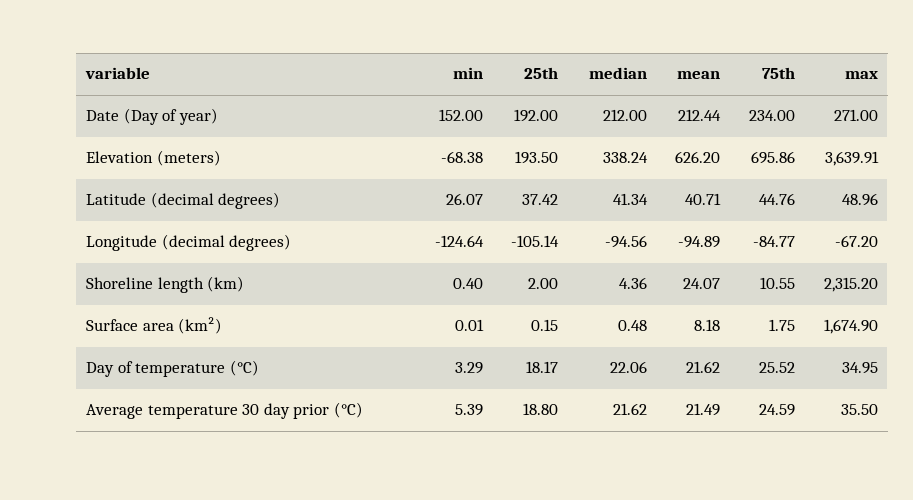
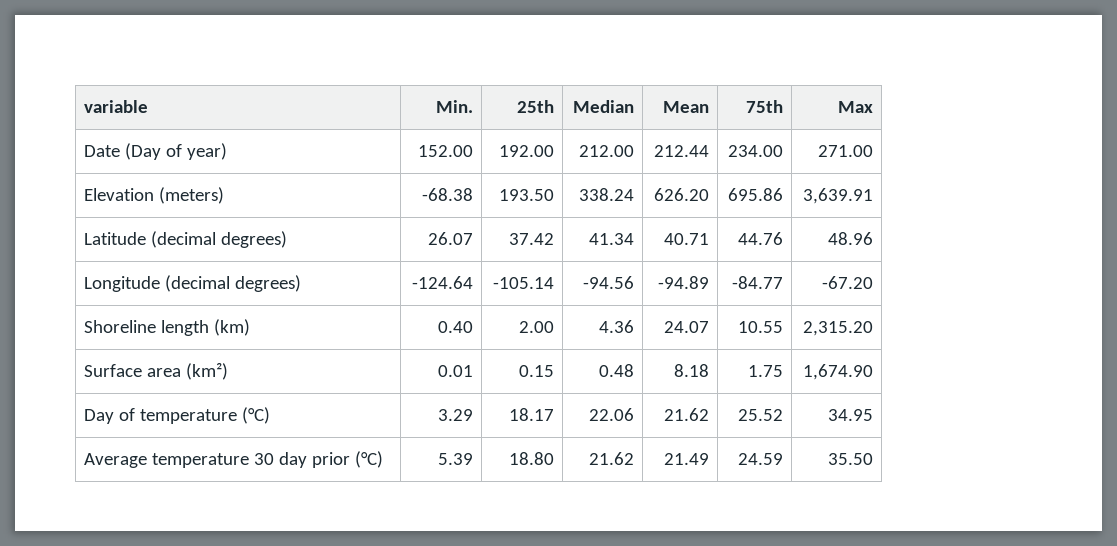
- variable | min | 25th | median | mean | 75th | max
+ variable | Min. | 25th | Median | Mean | 75th | Max

